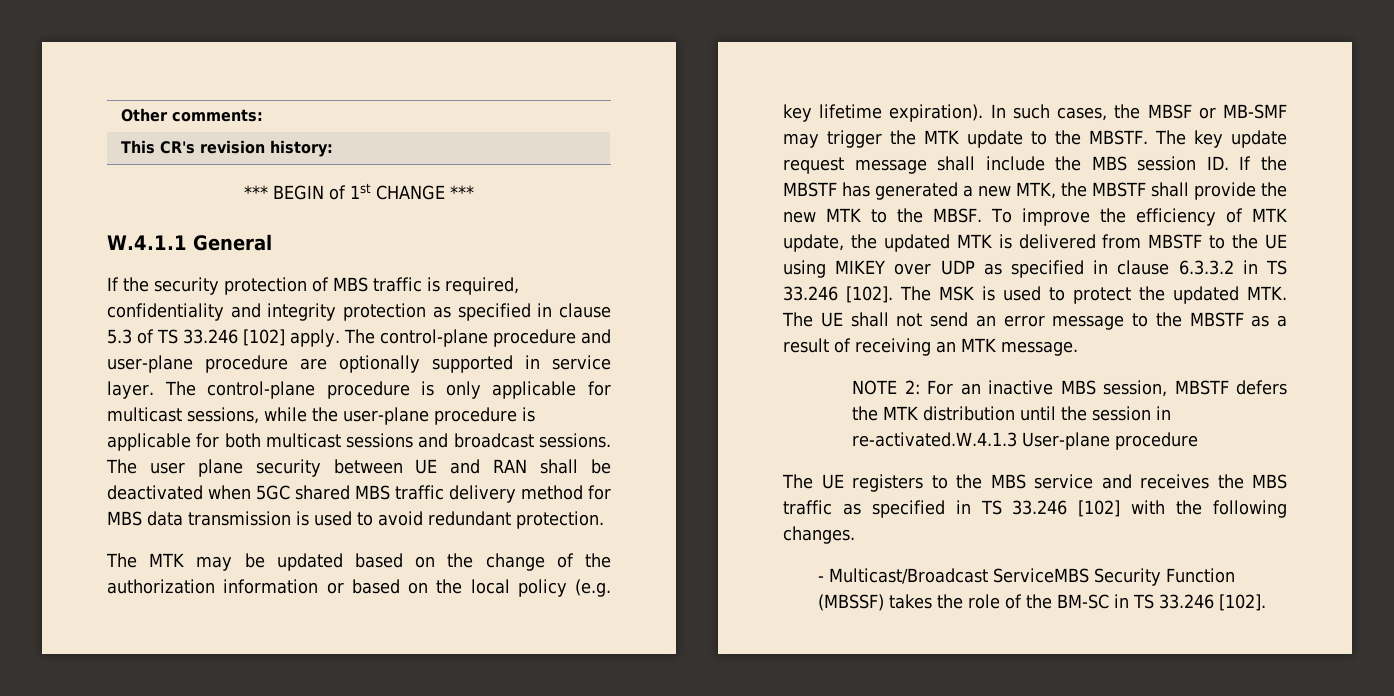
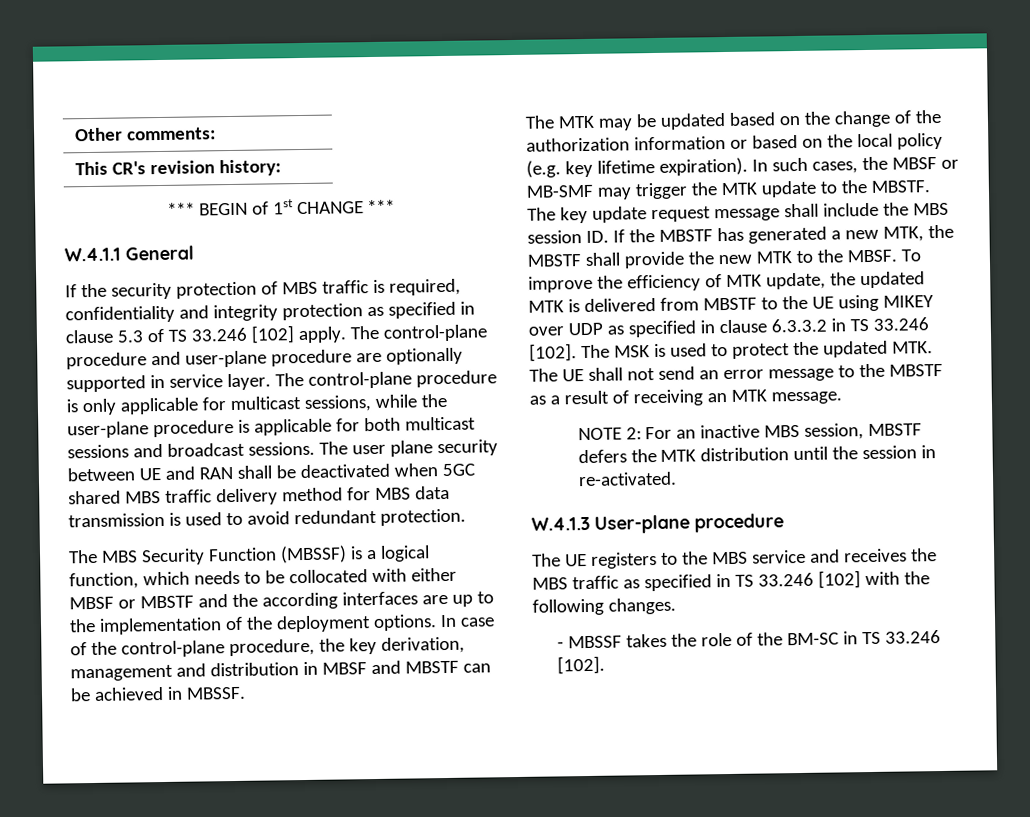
+ The MBS Security Function (MBSSF) is a logical function, which needs to be collocated with either MBSF or MBSTF and the according interfaces are up to the implementation of the deployment options. In case of the control-plane procedure, the key derivation, management and distribution in MBSF and MBSTF can be achieved in MBSSF.
- NOTE 2: For an inactive MBS session, MBSTF defers the MTK distribution until the session in re-activated.W.4.1.3 User-plane procedure
+ NOTE 2: For an inactive MBS session, MBSTF defers the MTK distribution until the session in re-activated.
+ W.4.1.3 User-plane procedure
- - Multicast/Broadcast ServiceMBS Security Function (MBSSF) takes the role of the BM-SC in TS 33.246 [102].
+ - MBSSF takes the role of the BM-SC in TS 33.246 [102].

